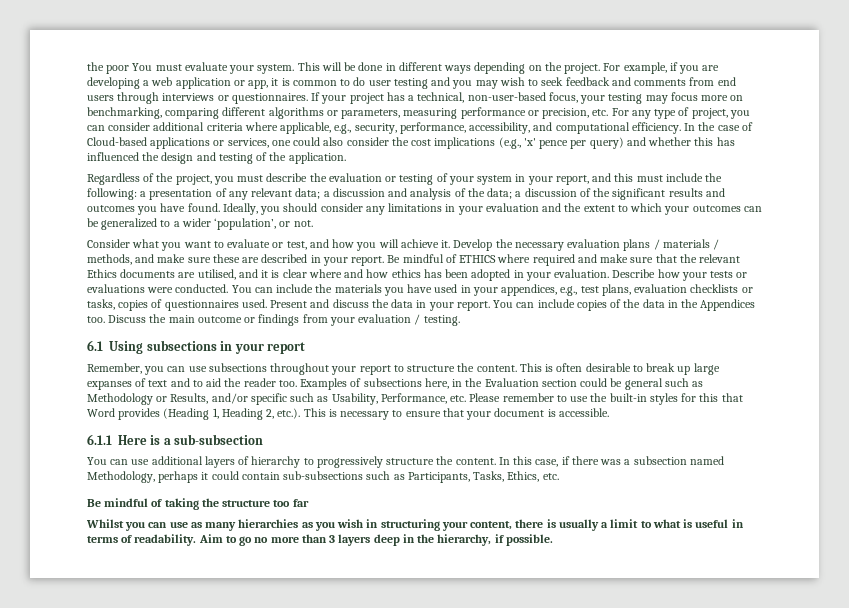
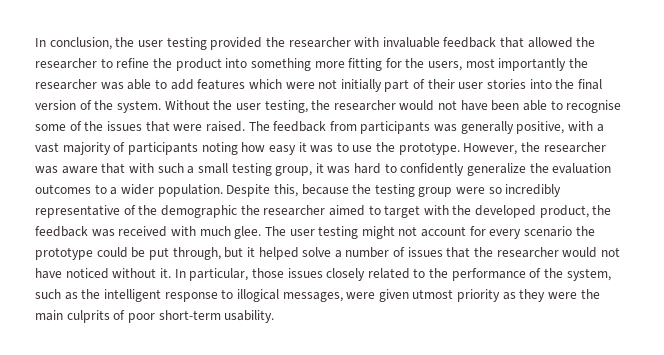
- the poor You must evaluate your system. This will be done in different ways depending on the project. For example, if you are developing a web application or app, it is common to do user testing and you may wish to seek feedback and comments from end users through interviews or questionnaires. If your project has a technical, non-user-based focus, your testing may focus more on benchmarking, comparing different algorithms or parameters, measuring performance or precision, etc. For any type of project, you can consider additional criteria where applicable, e.g., security, performance, accessibility, and computational efficiency. In the case of Cloud-based applications or services, one could also consider the cost implications (e.g., 'x' pence per query) and whether this has influenced the design and testing of the application.
- Regardless of the project, you must describe the evaluation or testing of your system in your report, and this must include the following: a presentation of any relevant data; a discussion and analysis of the data; a discussion of the significant results and outcomes you have found. Ideally, you should consider any limitations in your evaluation and the extent to which your outcomes can be generalized to a wider ‘population’, or not.
- Consider what you want to evaluate or test, and how you will achieve it. Develop the necessary evaluation plans / materials / methods, and make sure these are described in your report. Be mindful of ETHICS where required and make sure that the relevant Ethics documents are utilised, and it is clear where and how ethics has been adopted in your evaluation. Describe how your tests or evaluations were conducted. You can include the materials you have used in your appendices, e.g., test plans, evaluation checklists or tasks, copies of questionnaires used. Present and discuss the data in your report. You can include copies of the data in the Appendices too. Discuss the main outcome or findings from your evaluation / testing.
- 6.1 Using subsections in your report
- Remember, you can use subsections throughout your report to structure the content. This is often desirable to break up large expanses of text and to aid the reader too. Examples of subsections here, in the Evaluation section could be general such as Methodology or Results, and/or specific such as Usability, Performance, etc. Please remember to use the built-in styles for this that Word provides (Heading 1, Heading 2, etc.). This is necessary to ensure that your document is accessible.
- 6.1.1 Here is a sub-subsection
- You can use additional layers of hierarchy to progressively structure the content. In this case, if there was a subsection named Methodology, perhaps it could contain sub-subsections such as Participants, Tasks, Ethics, etc.
- Be mindful of taking the structure too far
- Whilst you can use as many hierarchies as you wish in structuring your content, there is usually a limit to what is useful in terms of readability. Aim to go no more than 3 layers deep in the hierarchy, if possible.
+ In conclusion, the user testing provided the researcher with invaluable feedback that allowed the researcher to refine the product into something more fitting for the users, most importantly the researcher was able to add features which were not initially part of their user stories into the final version of the system. Without the user testing, the researcher would not have been able to recognise some of the issues that were raised. The feedback from participants was generally positive, with a vast majority of participants noting how easy it was to use the prototype. However, the researcher was aware that with such a small testing group, it was hard to confidently generalize the evaluation outcomes to a wider population. Despite this, because the testing group were so incredibly representative of the demographic the researcher aimed to target with the developed product, the feedback was received with much glee. The user testing might not account for every scenario the prototype could be put through, but it helped solve a number of issues that the researcher would not have noticed without it. In particular, those issues closely related to the performance of the system, such as the intelligent response to illogical messages, were given utmost priority as they were the main culprits of poor short-term usability.

